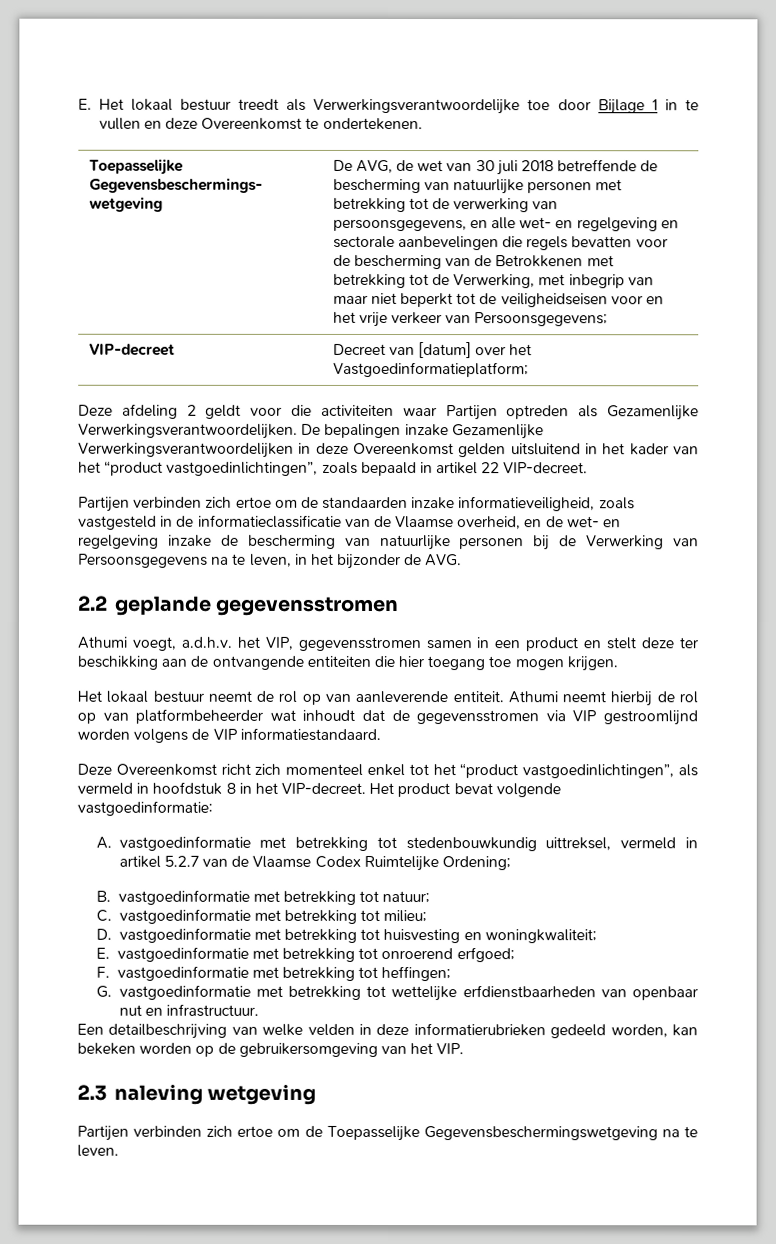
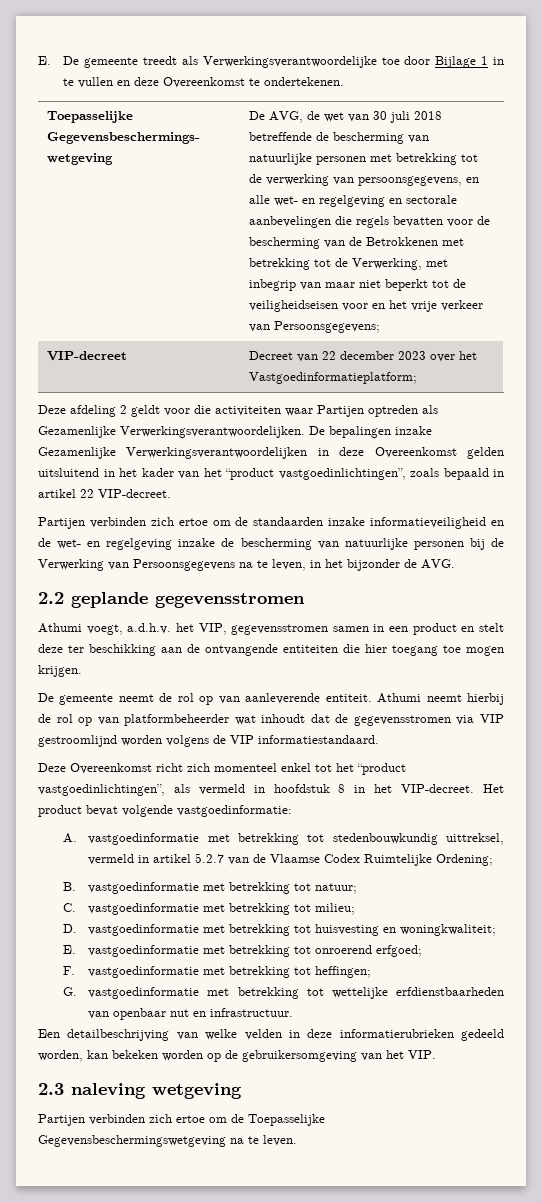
- E. Het lokaal bestuur treedt als Verwerkingsverantwoordelijke toe door Bijlage 1 in te vullen en deze Overeenkomst te ondertekenen.
+ E. De gemeente treedt als Verwerkingsverantwoordelijke toe door Bijlage 1 in te vullen en deze Overeenkomst te ondertekenen.
- VIP-decreet | Decreet van [datum] over het Vastgoedinformatieplatform;
+ VIP-decreet | Decreet van 22 december 2023 over het Vastgoedinformatieplatform;
- Partijen verbinden zich ertoe om de standaarden inzake informatieveiligheid, zoals vastgesteld in de informatieclassificatie van de Vlaamse overheid, en de wet- en regelgeving inzake de bescherming van natuurlijke personen bij de Verwerking van Persoonsgegevens na te leven, in het bijzonder de AVG.
+ Partijen verbinden zich ertoe om de standaarden inzake informatieveiligheid en de wet- en regelgeving inzake de bescherming van natuurlijke personen bij de Verwerking van Persoonsgegevens na te leven, in het bijzonder de AVG.
- Het lokaal bestuur neemt de rol op van aanleverende entiteit.
+ De gemeente neemt de rol op van aanleverende entiteit.

